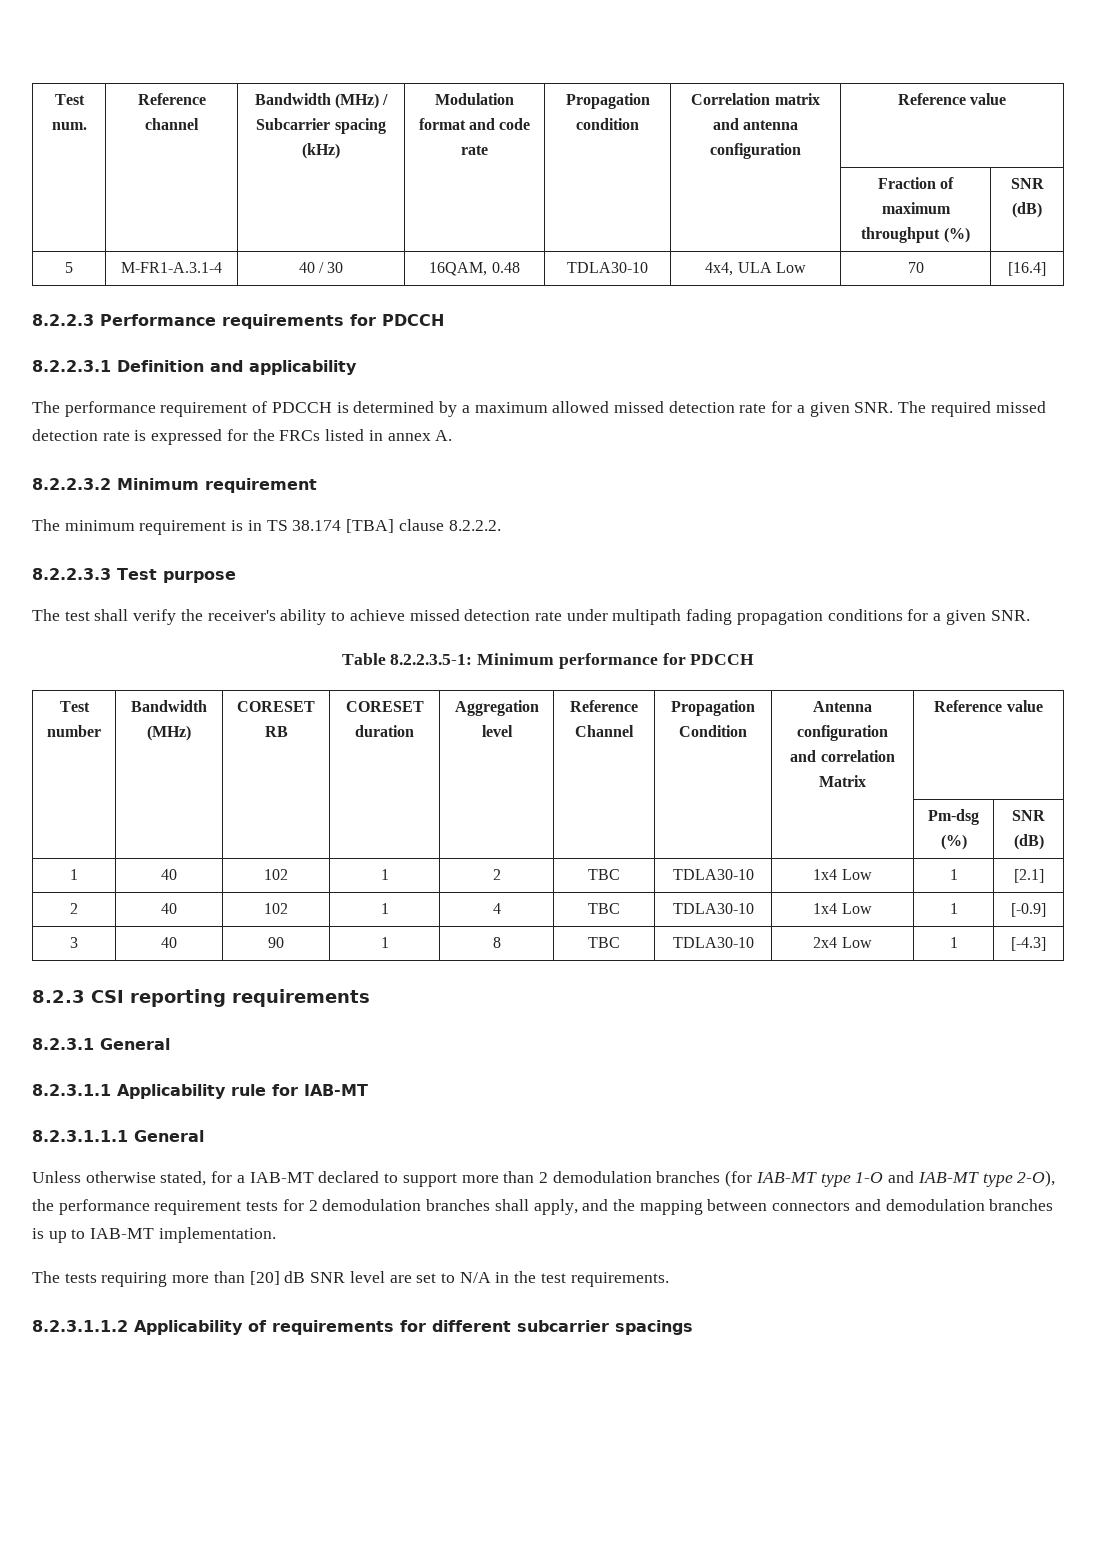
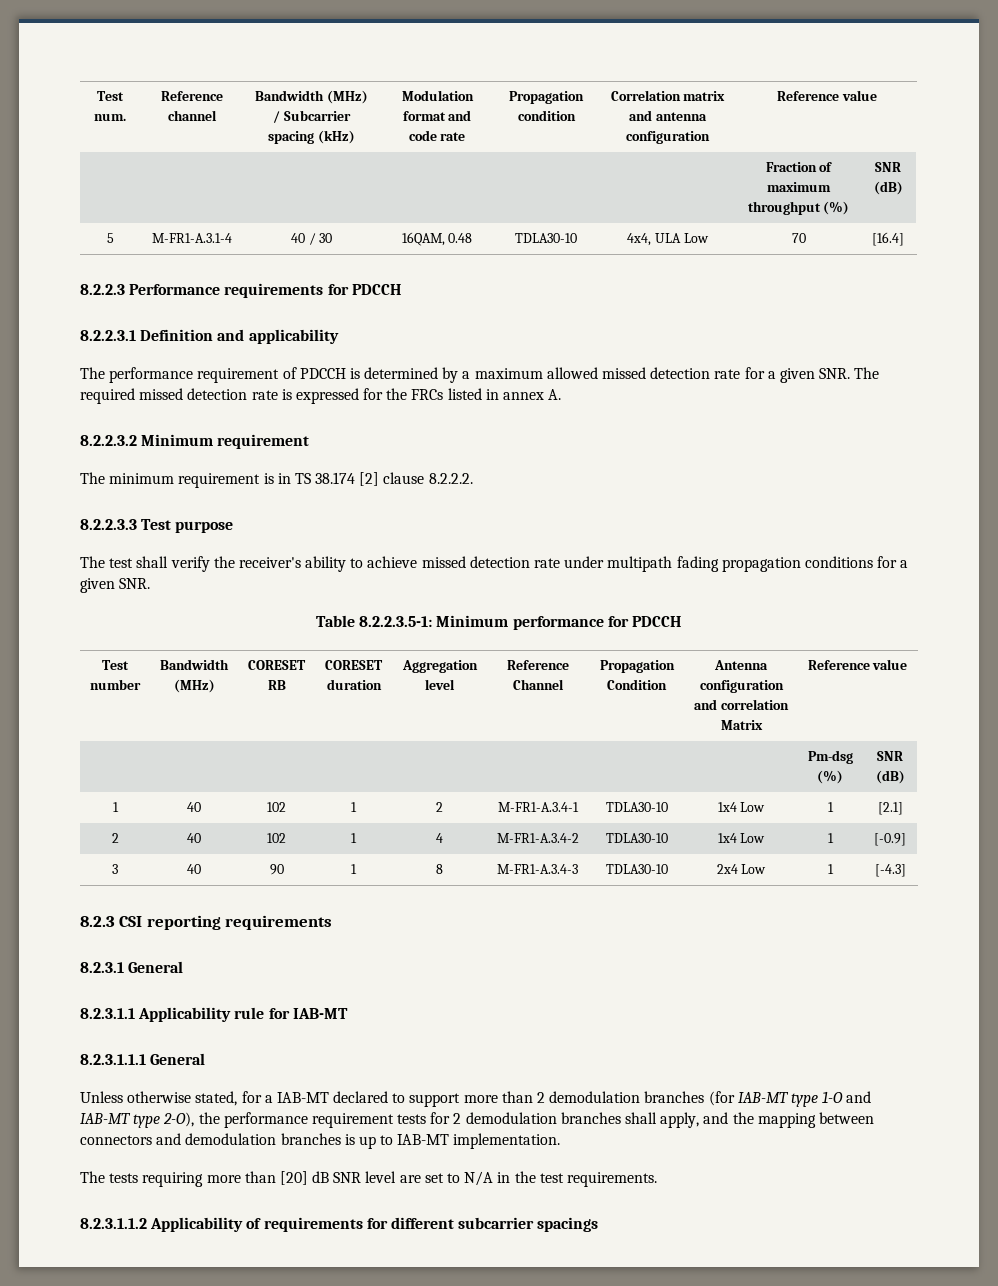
- The minimum requirement is in TS 38.174 [TBA] clause 8.2.2.2.
+ The minimum requirement is in TS 38.174 [2] clause 8.2.2.2.
- 1 | 40 | 102 | 1 | 2 | TBC | TDLA30-10 | 1x4 Low | 1 | [2.1]
+ 1 | 40 | 102 | 1 | 2 | M-FR1-A.3.4-1 | TDLA30-10 | 1x4 Low | 1 | [2.1]
- 2 | 40 | 102 | 1 | 4 | TBC | TDLA30-10 | 1x4 Low | 1 | [-0.9]
+ 2 | 40 | 102 | 1 | 4 | M-FR1-A.3.4-2 | TDLA30-10 | 1x4 Low | 1 | [-0.9]
- 3 | 40 | 90 | 1 | 8 | TBC | TDLA30-10 | 2x4 Low | 1 | [-4.3]
+ 3 | 40 | 90 | 1 | 8 | M-FR1-A.3.4-3 | TDLA30-10 | 2x4 Low | 1 | [-4.3]

